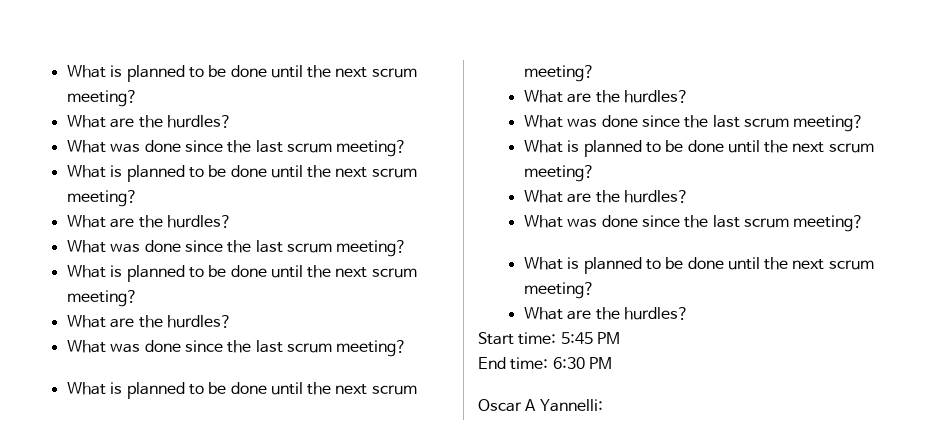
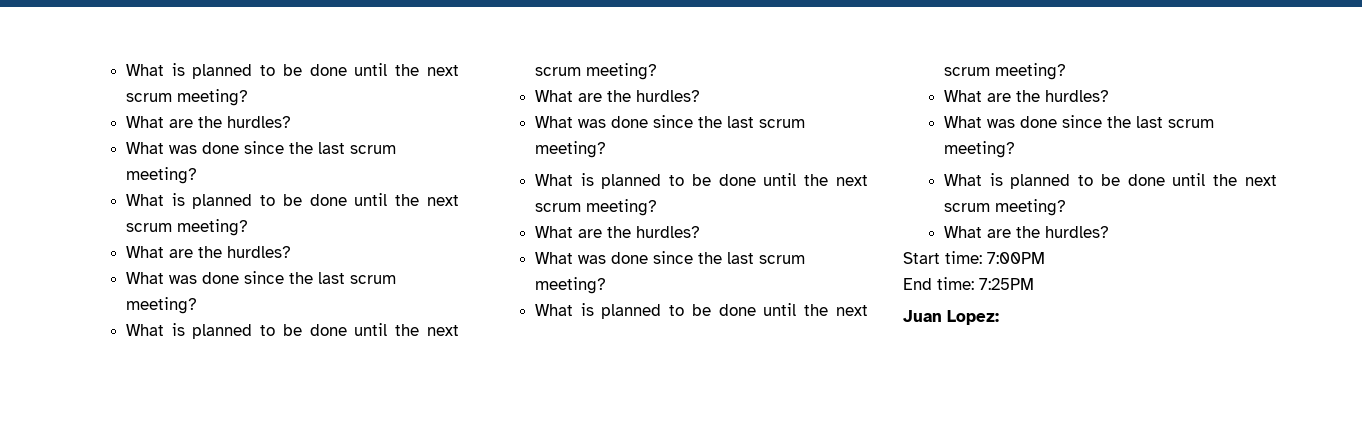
- Start time: 5:45 PM
+ Start time: 7:00PM
- End time: 6:30 PM
- Oscar A Yannelli:
+ End time: 7:25PM
+ Juan Lopez:

